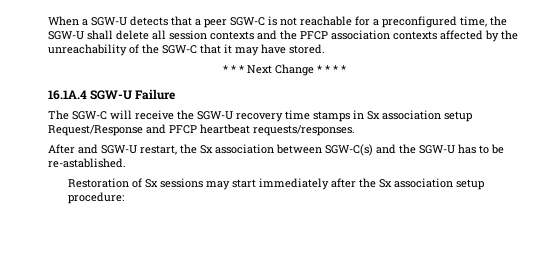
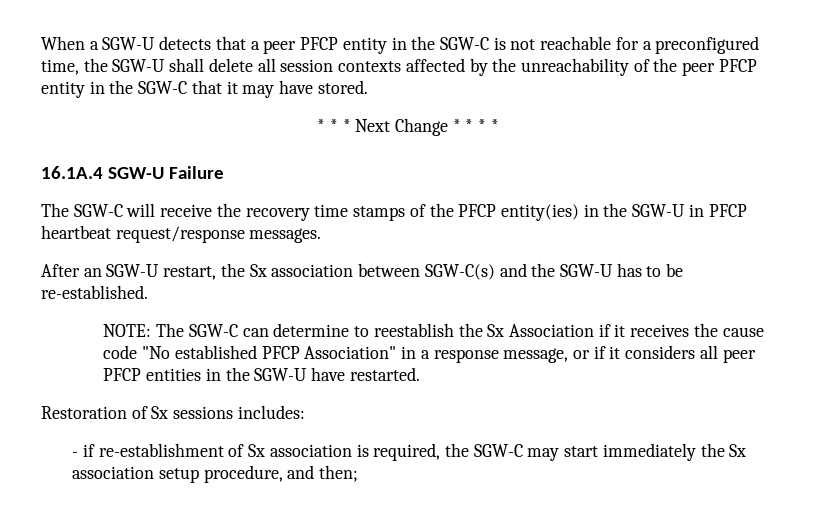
- When a SGW-U detects that a peer SGW-C is not reachable for a preconfigured time, the SGW-U shall delete all session contexts and the PFCP association contexts affected by the unreachability of the SGW-C that it may have stored.
+ When a SGW-U detects that a peer PFCP entity in the SGW-C is not reachable for a preconfigured time, the SGW-U shall delete all session contexts affected by the unreachability of the peer PFCP entity in the SGW-C that it may have stored.
- The SGW-C will receive the SGW-U recovery time stamps in Sx association setup Request/Response and PFCP heartbeat requests/responses.
+ The SGW-C will receive the recovery time stamps of the PFCP entity(ies) in the SGW-U in PFCP heartbeat request/response messages.
- After and SGW-U restart, the Sx association between SGW-C(s) and the SGW-U has to be re-astablished.
- Restoration of Sx sessions may start immediately after the Sx association setup procedure:
+ After an SGW-U restart, the Sx association between SGW-C(s) and the SGW-U has to be re-established.
+ NOTE: The SGW-C can determine to reestablish the Sx Association if it receives the cause code "No established PFCP Association" in a response message, or if it considers all peer PFCP entities in the SGW-U have restarted.
+ Restoration of Sx sessions includes:
+ - if re-establishment of Sx association is required, the SGW-C may start immediately the Sx association setup procedure, and then;

